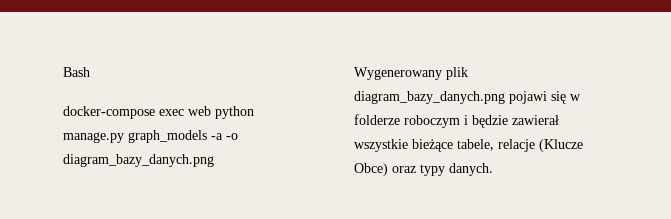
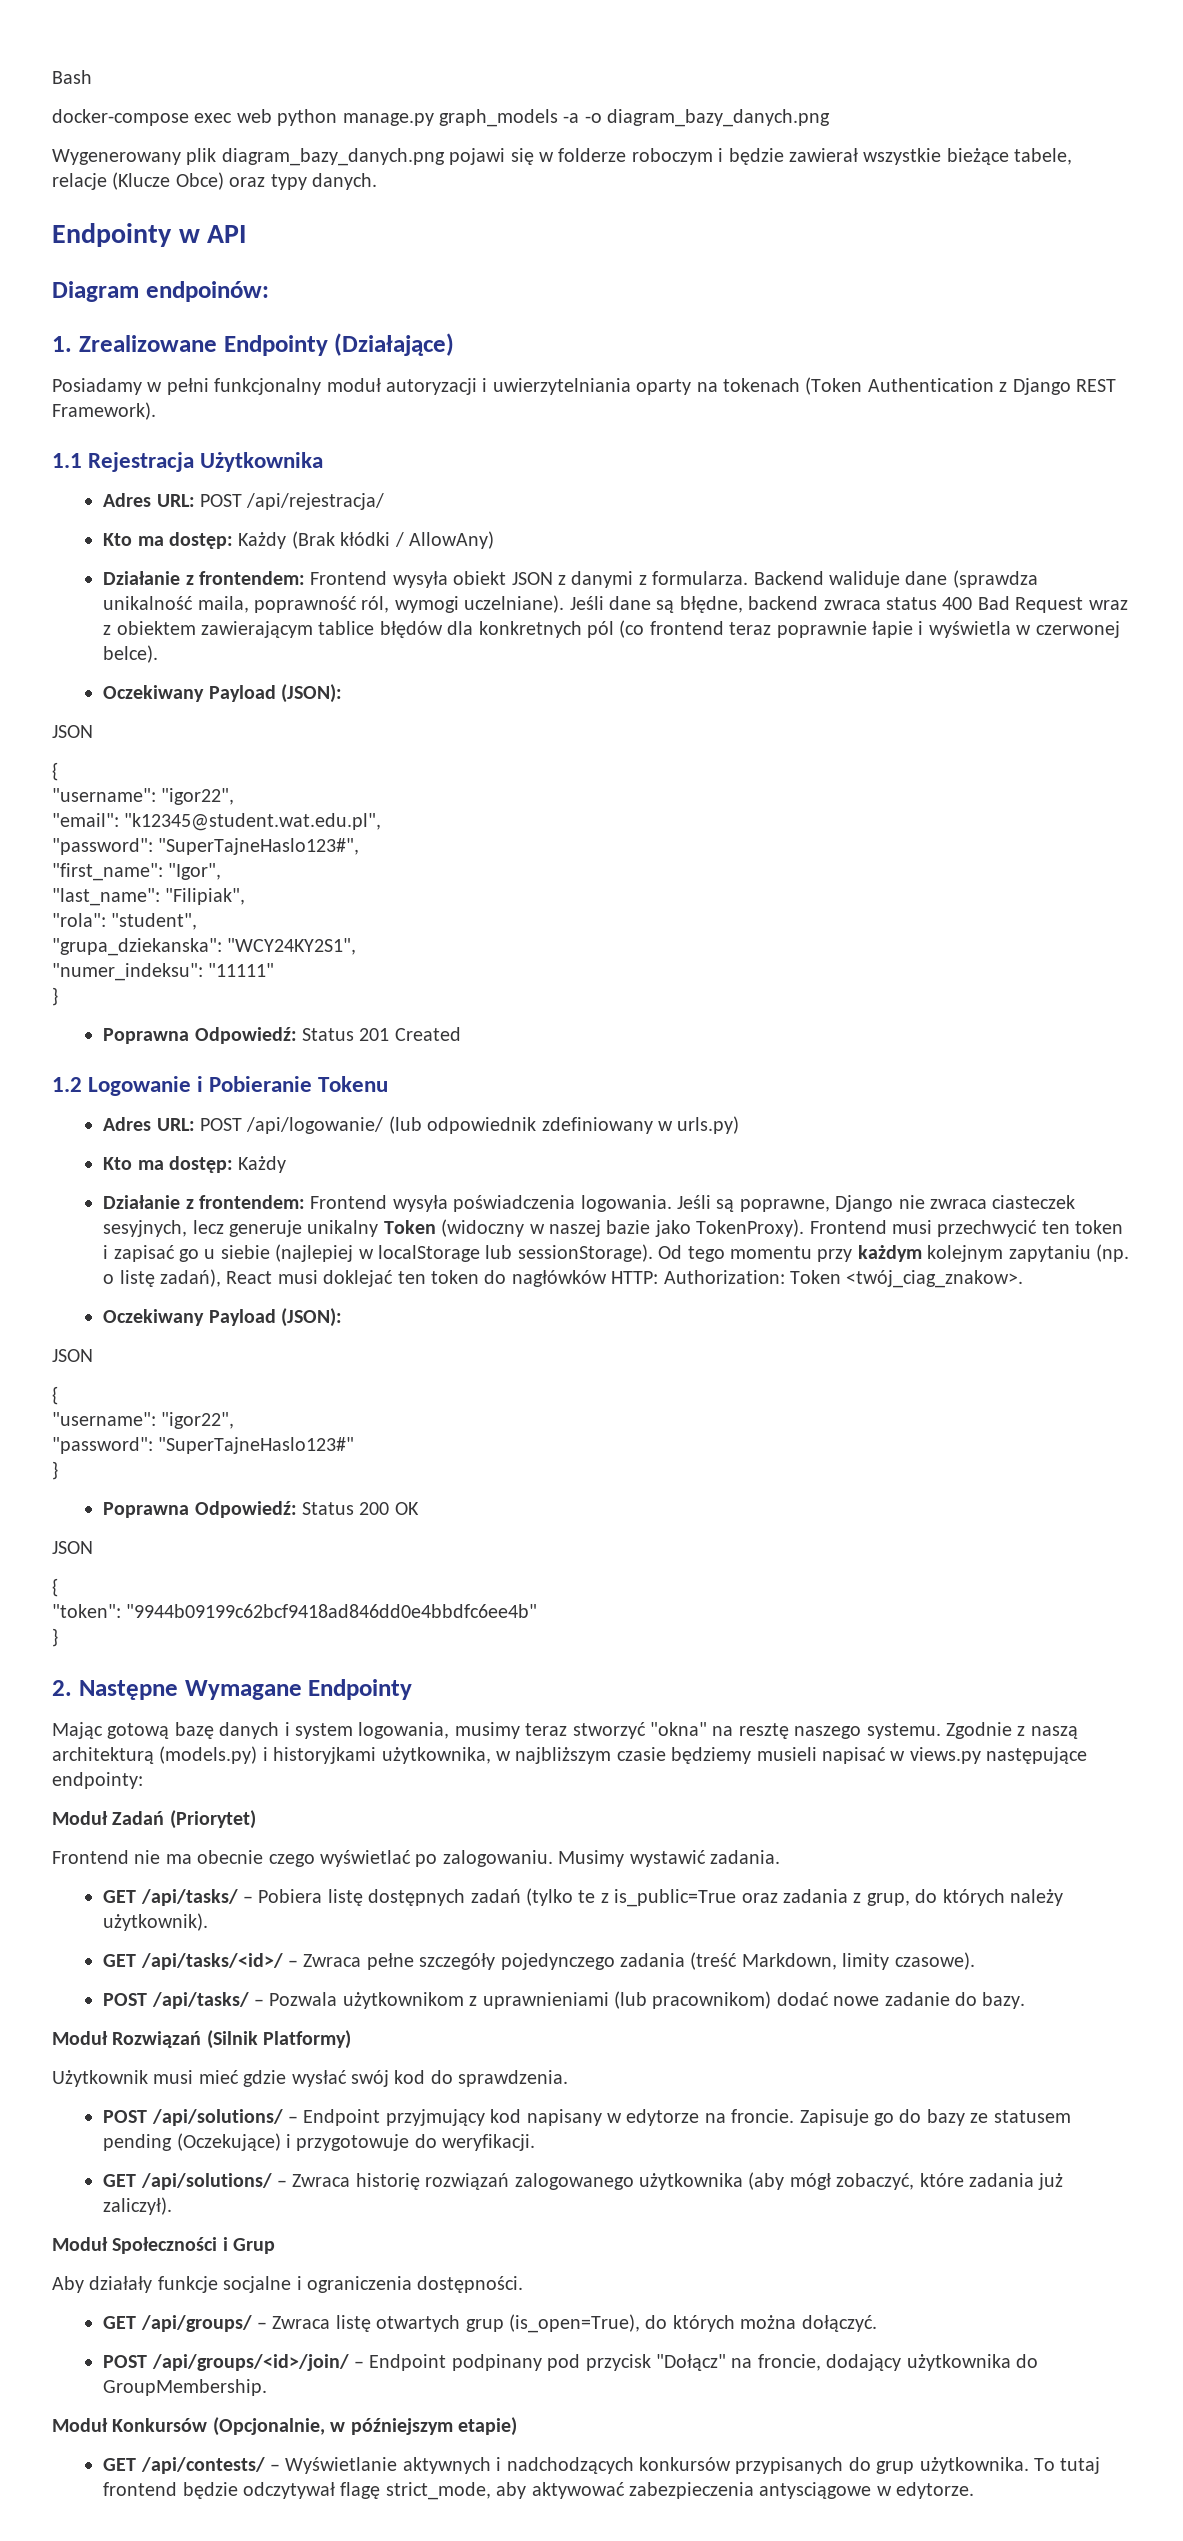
+ Endpointy w API
+ Diagram endpoinów:
+ 1. Zrealizowane Endpointy (Działające)
+ Posiadamy w pełni funkcjonalny moduł autoryzacji i uwierzytelniania oparty na tokenach (Token Authentication z Django REST Framework).
+ 1.1 Rejestracja Użytkownika
+ Adres URL: POST /api/rejestracja/
+ Kto ma dostęp: Każdy (Brak kłódki / AllowAny)
+ Działanie z frontendem: Frontend wysyła obiekt JSON z danymi z formularza. Backend waliduje dane (sprawdza unikalność maila, poprawność ról, wymogi uczelniane). Jeśli dane są błędne, backend zwraca status 400 Bad Request wraz z obiektem zawierającym tablice błędów dla konkretnych pól (co frontend teraz poprawnie łapie i wyświetla w czerwonej belce).
+ Oczekiwany Payload (JSON):
+ JSON
+ {
+ "username": "igor22",
+ "email": "k12345@student.wat.edu.pl",
+ "password": "SuperTajneHaslo123#",
+ "first_name": "Igor",
+ "last_name": "Filipiak",
+ "rola": "student",
+ "grupa_dziekanska": "WCY24KY2S1",
+ "numer_indeksu": "11111"
+ }
+ Poprawna Odpowiedź: Status 201 Created
+ 1.2 Logowanie i Pobieranie Tokenu
+ Adres URL: POST /api/logowanie/ (lub odpowiednik zdefiniowany w urls.py)
+ Kto ma dostęp: Każdy
+ Działanie z frontendem: Frontend wysyła poświadczenia logowania. Jeśli są poprawne, Django nie zwraca ciasteczek sesyjnych, lecz generuje unikalny Token (widoczny w naszej bazie jako TokenProxy). Frontend musi przechwycić ten token i zapisać go u siebie (najlepiej w localStorage lub sessionStorage). Od tego momentu przy każdym kolejnym zapytaniu (np. o listę zadań), React musi doklejać ten token do nagłówków HTTP: Authorization: Token <twój_ciag_znakow>.
+ Oczekiwany Payload (JSON):
+ JSON
+ {
+ "username": "igor22",
+ "password": "SuperTajneHaslo123#"
+ }
+ Poprawna Odpowiedź: Status 200 OK
+ JSON
+ {
+ "token": "9944b09199c62bcf9418ad846dd0e4bbdfc6ee4b"
+ }
+ 2. Następne Wymagane Endpointy
+ Mając gotową bazę danych i system logowania, musimy teraz stworzyć "okna" na resztę naszego systemu. Zgodnie z naszą architekturą (models.py) i historyjkami użytkownika, w najbliższym czasie będziemy musieli napisać w views.py następujące endpointy:
+ Moduł Zadań (Priorytet)
+ Frontend nie ma obecnie czego wyświetlać po zalogowaniu. Musimy wystawić zadania.
+ GET /api/tasks/ – Pobiera listę dostępnych zadań (tylko te z is_public=True oraz zadania z grup, do których należy użytkownik).
+ GET /api/tasks/<id>/ – Zwraca pełne szczegóły pojedynczego zadania (treść Markdown, limity czasowe).
+ POST /api/tasks/ – Pozwala użytkownikom z uprawnieniami (lub pracownikom) dodać nowe zadanie do bazy.
+ Moduł Rozwiązań (Silnik Platformy)
+ Użytkownik musi mieć gdzie wysłać swój kod do sprawdzenia.
+ POST /api/solutions/ – Endpoint przyjmujący kod napisany w edytorze na froncie. Zapisuje go do bazy ze statusem pending (Oczekujące) i przygotowuje do weryfikacji.
+ GET /api/solutions/ – Zwraca historię rozwiązań zalogowanego użytkownika (aby mógł zobaczyć, które zadania już zaliczył).
+ Moduł Społeczności i Grup
+ Aby działały funkcje socjalne i ograniczenia dostępności.
+ GET /api/groups/ – Zwraca listę otwartych grup (is_open=True), do których można dołączyć.
+ POST /api/groups/<id>/join/ – Endpoint podpinany pod przycisk "Dołącz" na froncie, dodający użytkownika do GroupMembership.
+ Moduł Konkursów (Opcjonalnie, w późniejszym etapie)
+ GET /api/contests/ – Wyświetlanie aktywnych i nadchodzących konkursów przypisanych do grup użytkownika. To tutaj frontend będzie odczytywał flagę strict_mode, aby aktywować zabezpieczenia antysciągowe w edytorze.

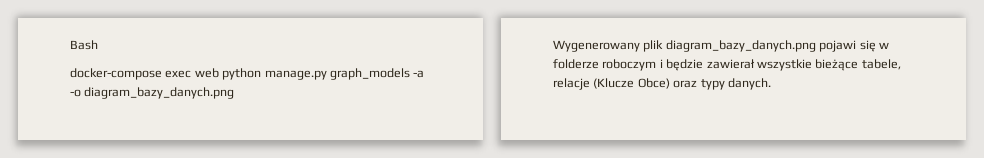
- Endpointy w API
- Diagram endpoinów:
- 1. Zrealizowane Endpointy (Działające)
- Posiadamy w pełni funkcjonalny moduł autoryzacji i uwierzytelniania oparty na tokenach (Token Authentication z Django REST Framework).
- 1.1 Rejestracja Użytkownika
- Adres URL: POST /api/rejestracja/
- Kto ma dostęp: Każdy (Brak kłódki / AllowAny)
- Działanie z frontendem: Frontend wysyła obiekt JSON z danymi z formularza. Backend waliduje dane (sprawdza unikalność maila, poprawność ról, wymogi uczelniane). Jeśli dane są błędne, backend zwraca status 400 Bad Request wraz z obiektem zawierającym tablice błędów dla konkretnych pól (co frontend teraz poprawnie łapie i wyświetla w czerwonej belce).
- Oczekiwany Payload (JSON):
- JSON
- {
- "username": "igor22",
- "email": "k12345@student.wat.edu.pl",
- "password": "SuperTajneHaslo123#",
- "first_name": "Igor",
- "last_name": "Filipiak",
- "rola": "student",
- "grupa_dziekanska": "WCY24KY2S1",
- "numer_indeksu": "11111"
- }
- Poprawna Odpowiedź: Status 201 Created
- 1.2 Logowanie i Pobieranie Tokenu
- Adres URL: POST /api/logowanie/ (lub odpowiednik zdefiniowany w urls.py)
- Kto ma dostęp: Każdy
- Działanie z frontendem: Frontend wysyła poświadczenia logowania. Jeśli są poprawne, Django nie zwraca ciasteczek sesyjnych, lecz generuje unikalny Token (widoczny w naszej bazie jako TokenProxy). Frontend musi przechwycić ten token i zapisać go u siebie (najlepiej w localStorage lub sessionStorage). Od tego momentu przy każdym kolejnym zapytaniu (np. o listę zadań), React musi doklejać ten token do nagłówków HTTP: Authorization: Token <twój_ciag_znakow>.
- Oczekiwany Payload (JSON):
- JSON
- {
- "username": "igor22",
- "password": "SuperTajneHaslo123#"
- }
- Poprawna Odpowiedź: Status 200 OK
- JSON
- {
- "token": "9944b09199c62bcf9418ad846dd0e4bbdfc6ee4b"
- }
- 2. Następne Wymagane Endpointy
- Mając gotową bazę danych i system logowania, musimy teraz stworzyć "okna" na resztę naszego systemu. Zgodnie z naszą architekturą (models.py) i historyjkami użytkownika, w najbliższym czasie będziemy musieli napisać w views.py następujące endpointy:
- Moduł Zadań (Priorytet)
- Frontend nie ma obecnie czego wyświetlać po zalogowaniu. Musimy wystawić zadania.
- GET /api/tasks/ – Pobiera listę dostępnych zadań (tylko te z is_public=True oraz zadania z grup, do których należy użytkownik).
- GET /api/tasks/<id>/ – Zwraca pełne szczegóły pojedynczego zadania (treść Markdown, limity czasowe).
- POST /api/tasks/ – Pozwala użytkownikom z uprawnieniami (lub pracownikom) dodać nowe zadanie do bazy.
- Moduł Rozwiązań (Silnik Platformy)
- Użytkownik musi mieć gdzie wysłać swój kod do sprawdzenia.
- POST /api/solutions/ – Endpoint przyjmujący kod napisany w edytorze na froncie. Zapisuje go do bazy ze statusem pending (Oczekujące) i przygotowuje do weryfikacji.
- GET /api/solutions/ – Zwraca historię rozwiązań zalogowanego użytkownika (aby mógł zobaczyć, które zadania już zaliczył).
- Moduł Społeczności i Grup
- Aby działały funkcje socjalne i ograniczenia dostępności.
- GET /api/groups/ – Zwraca listę otwartych grup (is_open=True), do których można dołączyć.
- POST /api/groups/<id>/join/ – Endpoint podpinany pod przycisk "Dołącz" na froncie, dodający użytkownika do GroupMembership.
- Moduł Konkursów (Opcjonalnie, w późniejszym etapie)
- GET /api/contests/ – Wyświetlanie aktywnych i nadchodzących konkursów przypisanych do grup użytkownika. To tutaj frontend będzie odczytywał flagę strict_mode, aby aktywować zabezpieczenia antysciągowe w edytorze.

